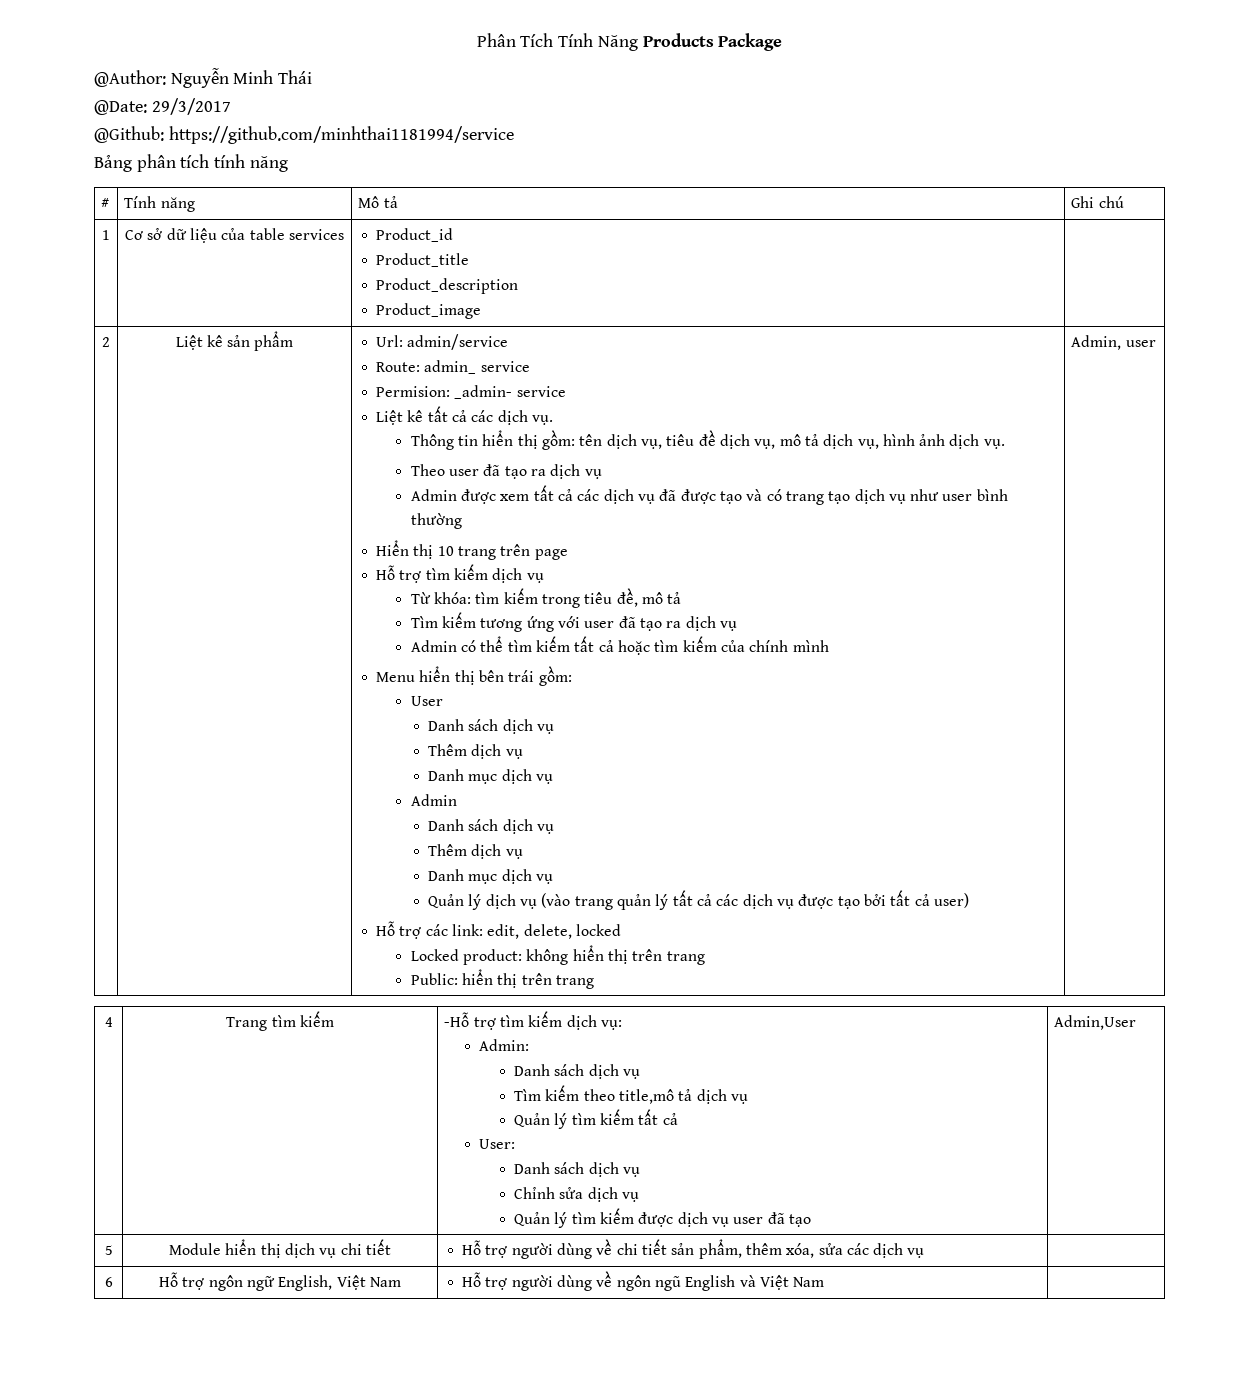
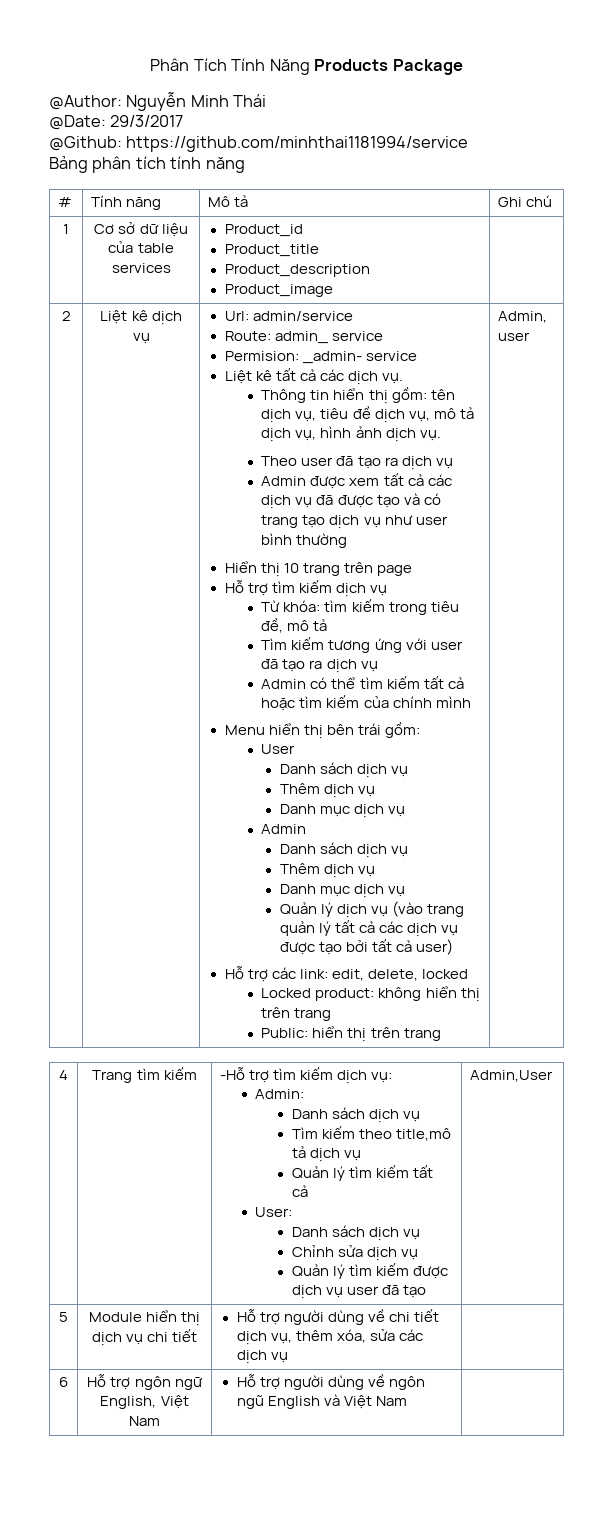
- Liệt kê sản phẩm
+ Liệt kê dịch vụ
- 5 | Module hiển thị dịch vụ chi tiết | Hỗ trợ người dùng về chi tiết sản phẩm, thêm xóa, sửa các dịch vụ |
+ 5 | Module hiển thị dịch vụ chi tiết | Hỗ trợ người dùng về chi tiết dịch vụ, thêm xóa, sửa các dịch vụ |

